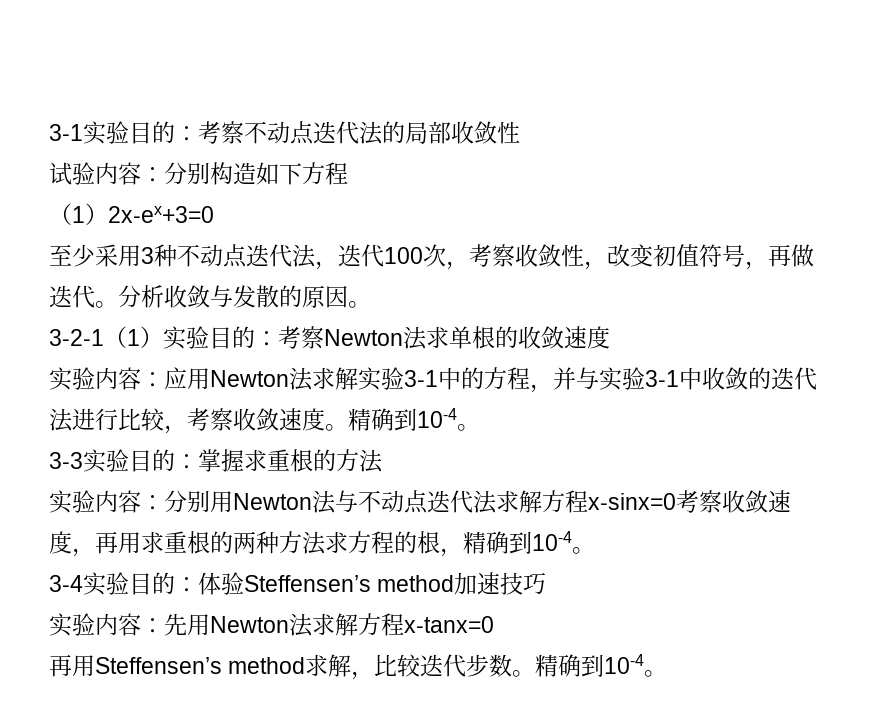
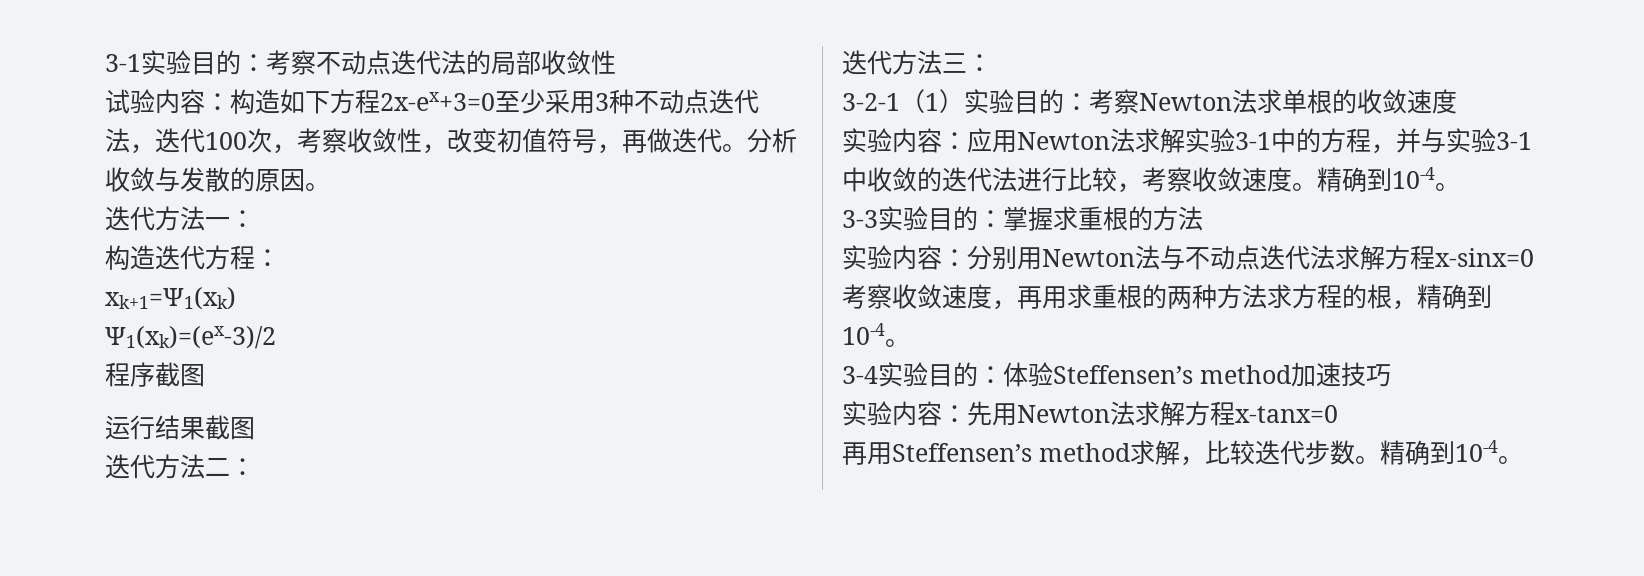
- 试验内容：分别构造如下方程
- （1）2x-ex+3=0
- 至少采用3种不动点迭代法，迭代100次，考察收敛性，改变初值符号，再做迭代。
+ 试验内容：构造如下方程2x-ex+3=0至少采用3种不动点迭代法，迭代100次，考察收敛性，改变初值符号，再做迭代。
+ 迭代方法一：
+ 构造迭代方程：
+ xk+1=Ψ1(xk)
+ Ψ1(xk)=(ex-3)/2
+ 程序截图
+ 运行结果截图
+ 迭代方法二：
+ 迭代方法三：

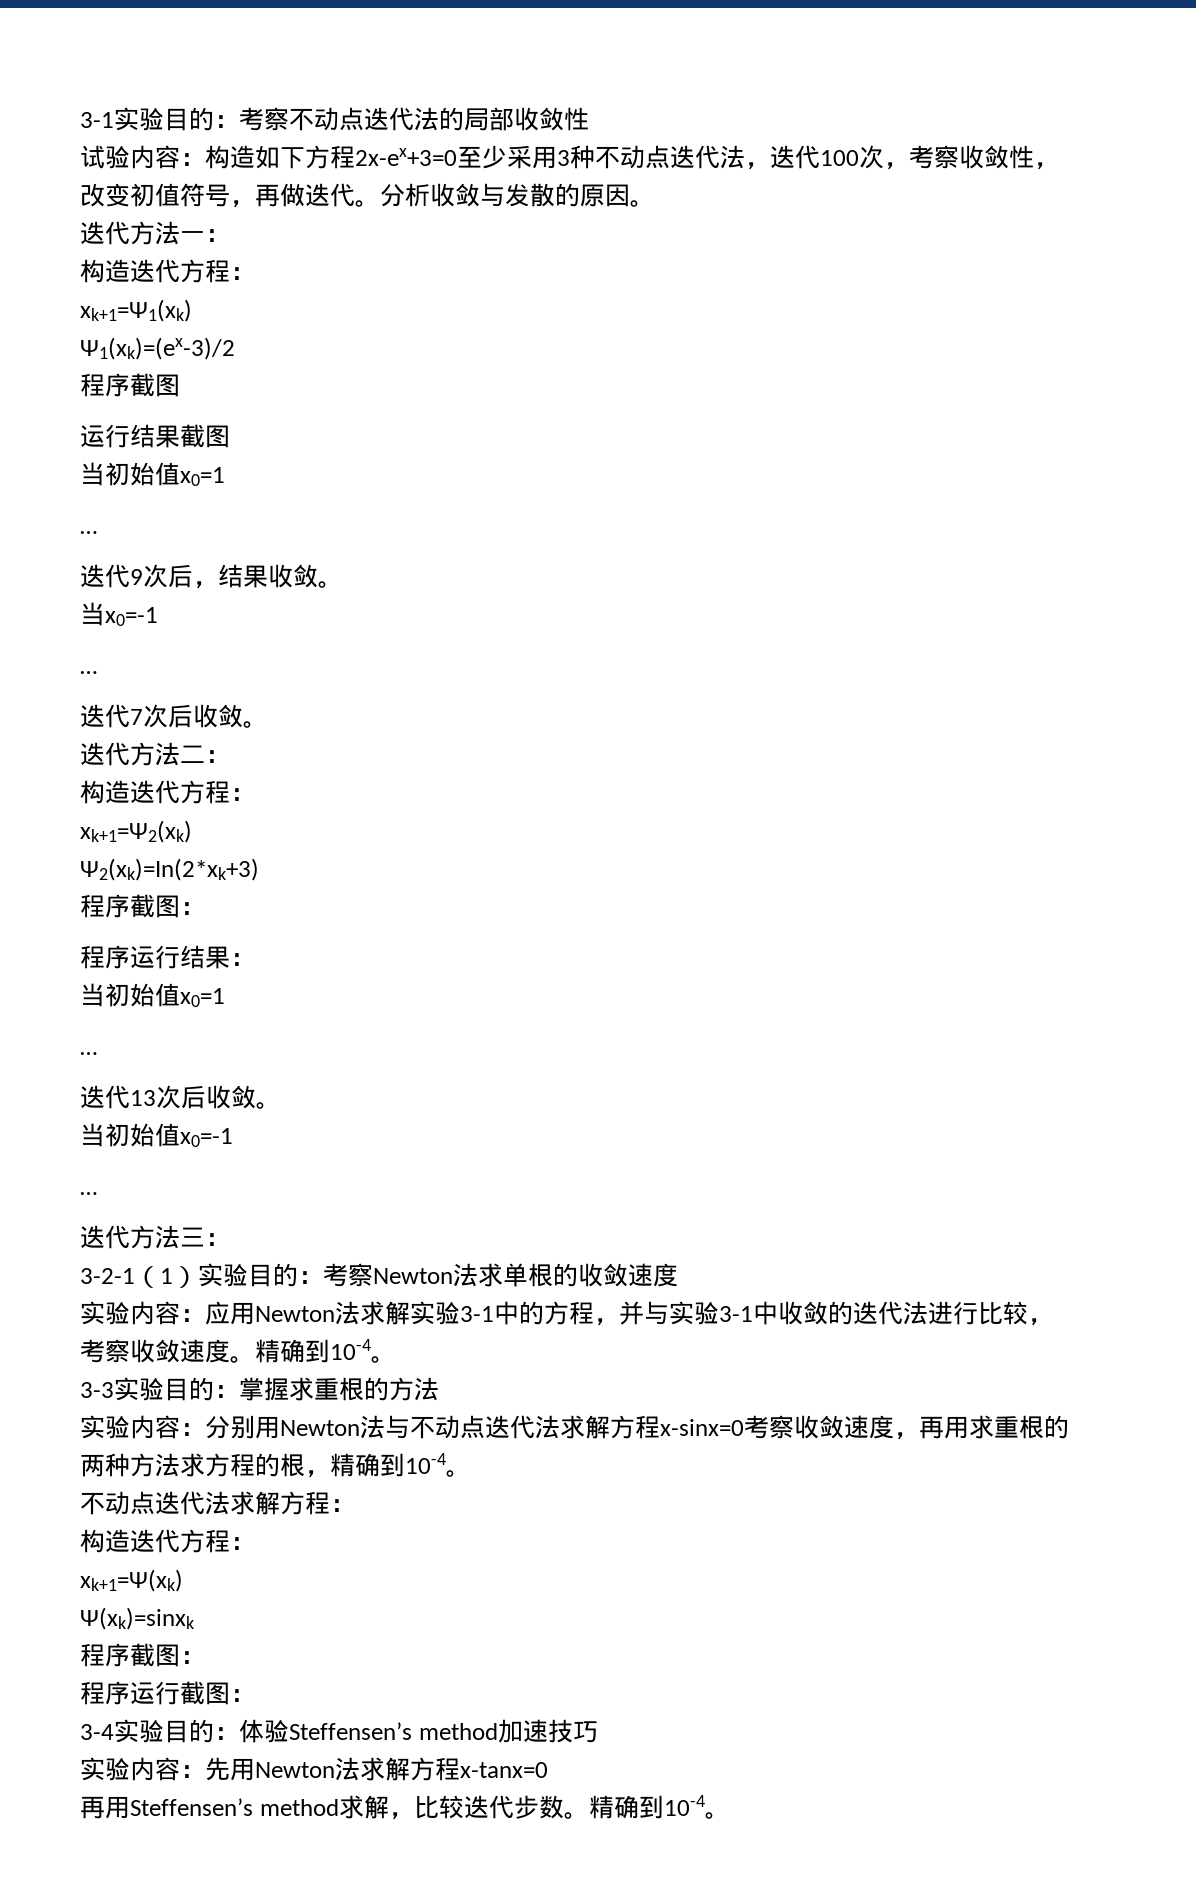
  运行结果截图
+ 当初始值x0=1
+ …
+ 迭代9次后，结果收敛。
+ 当x0=-1
+ …
+ 迭代7次后收敛。
  迭代方法二：
+ 构造迭代方程：
+ xk+1=Ψ2(xk)
+ Ψ2(xk)=In(2*xk+3)
+ 程序截图：
+ 程序运行结果：
+ 当初始值x0=1
+ …
+ 迭代13次后收敛。
+ 当初始值x0=-1
+ …
+ 不动点迭代法求解方程：
+ 构造迭代方程：
+ xk+1=Ψ(xk)
+ Ψ(xk)=sinxk
+ 程序截图：
+ 程序运行截图：

